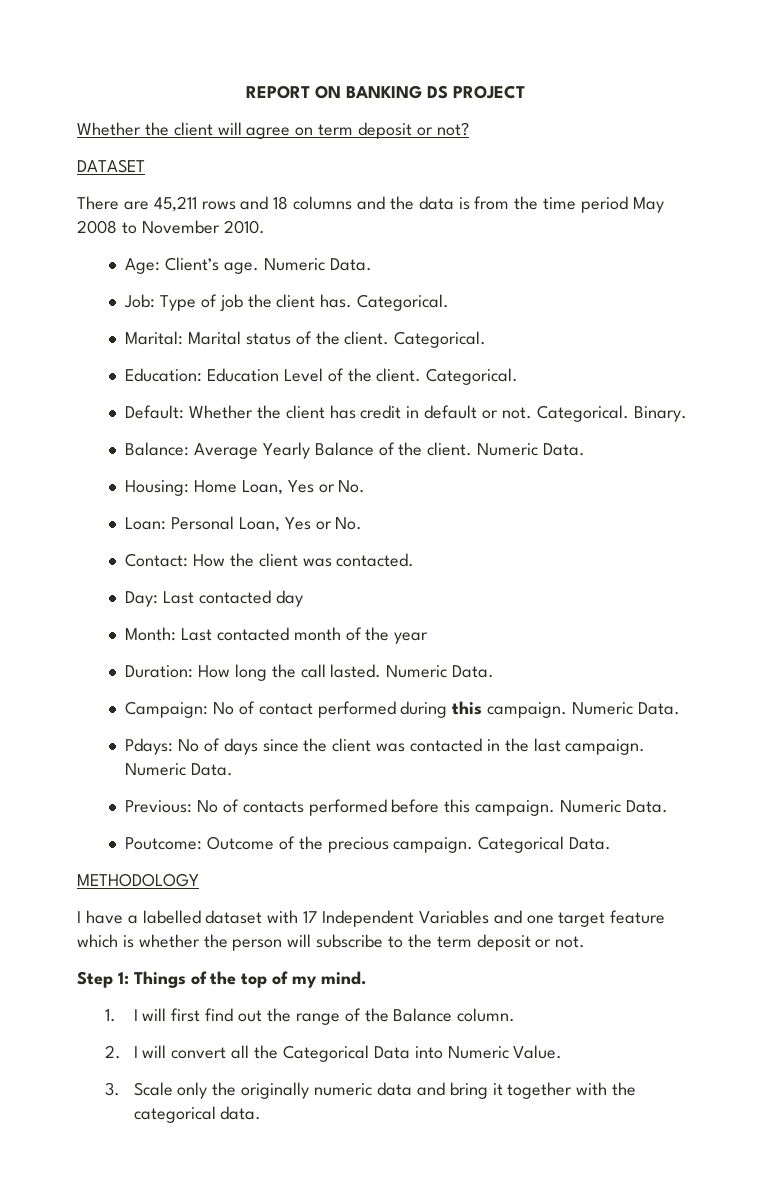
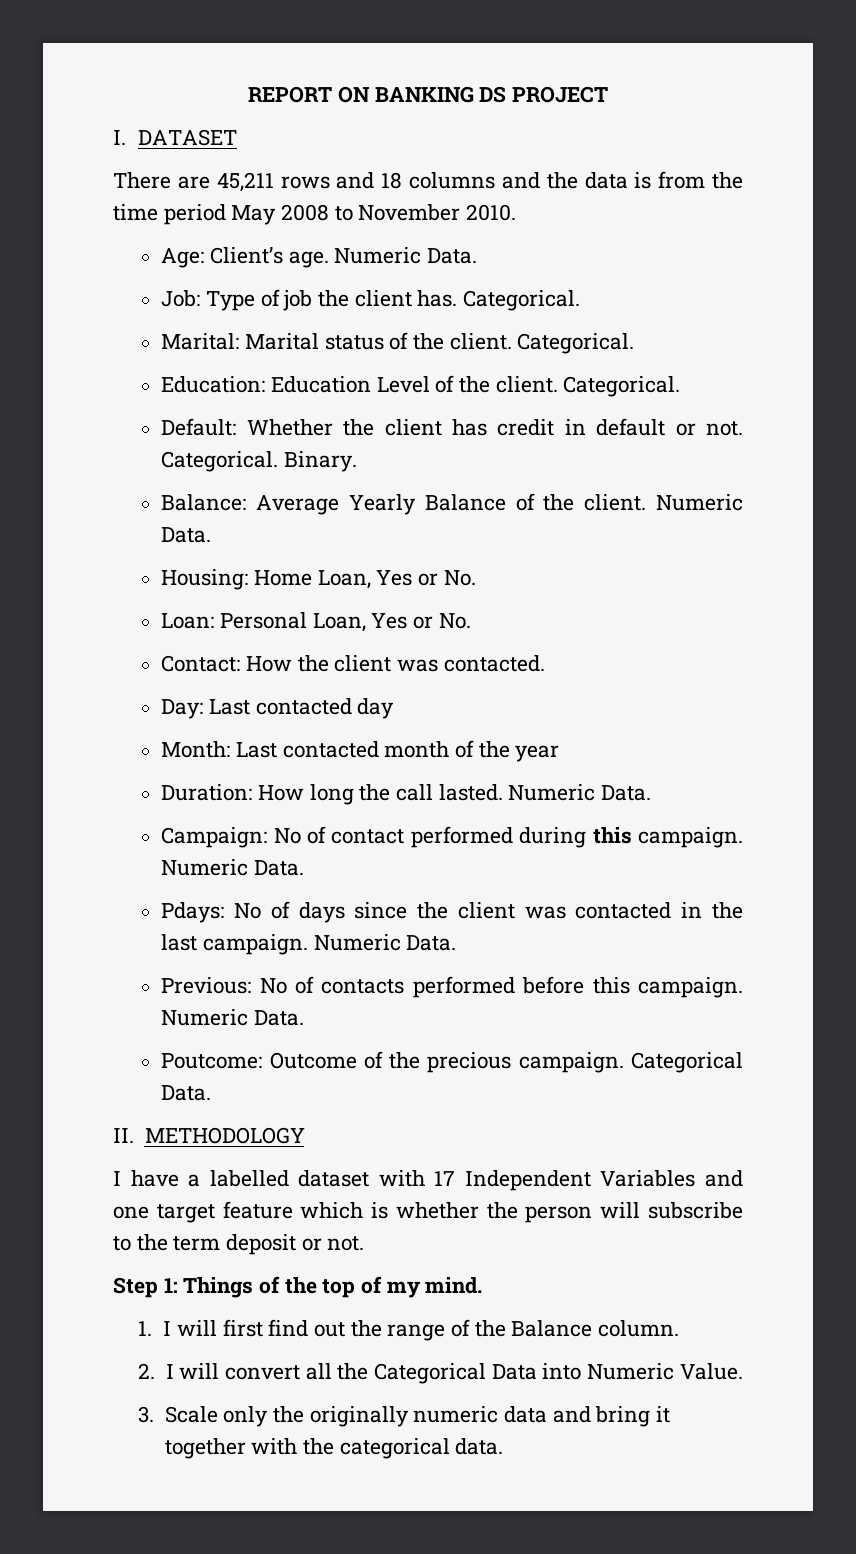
- Whether the client will agree on term deposit or not?
- DATASET
+ I. DATASET
- METHODOLOGY
+ II. METHODOLOGY

